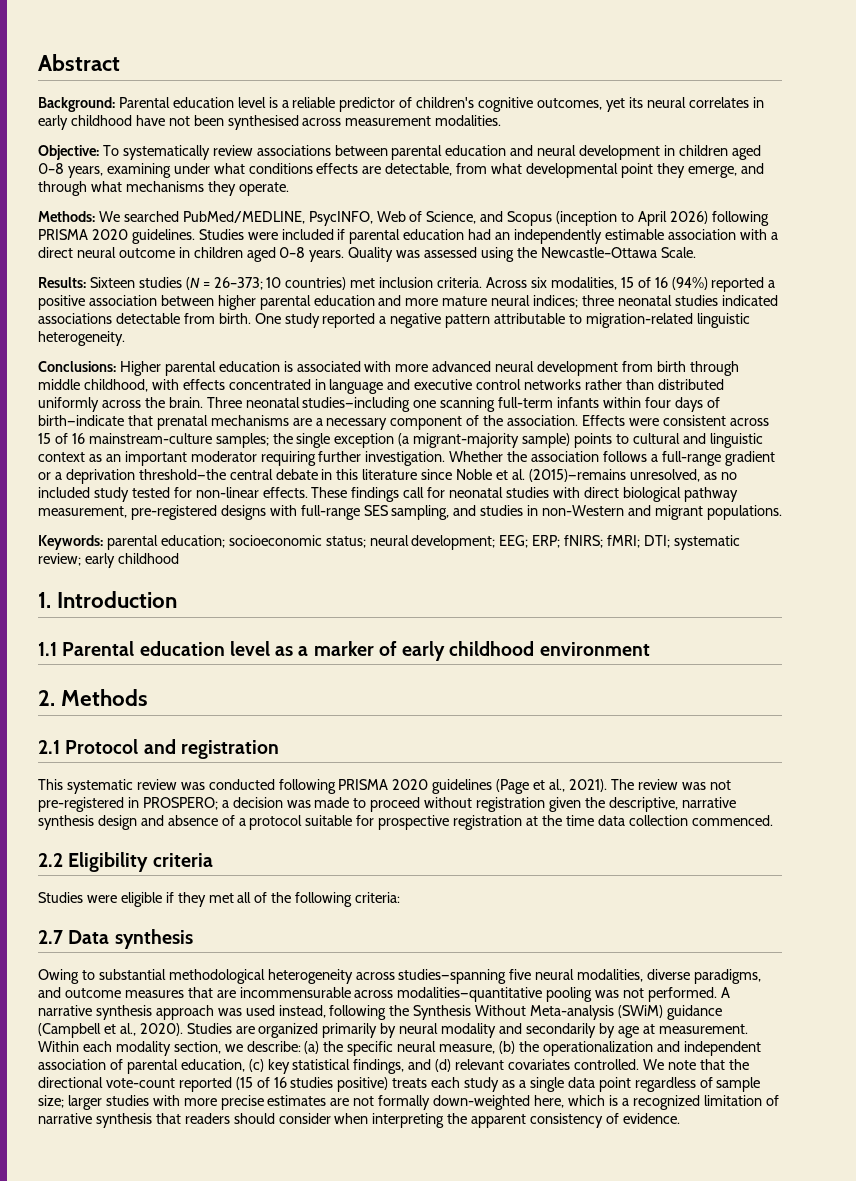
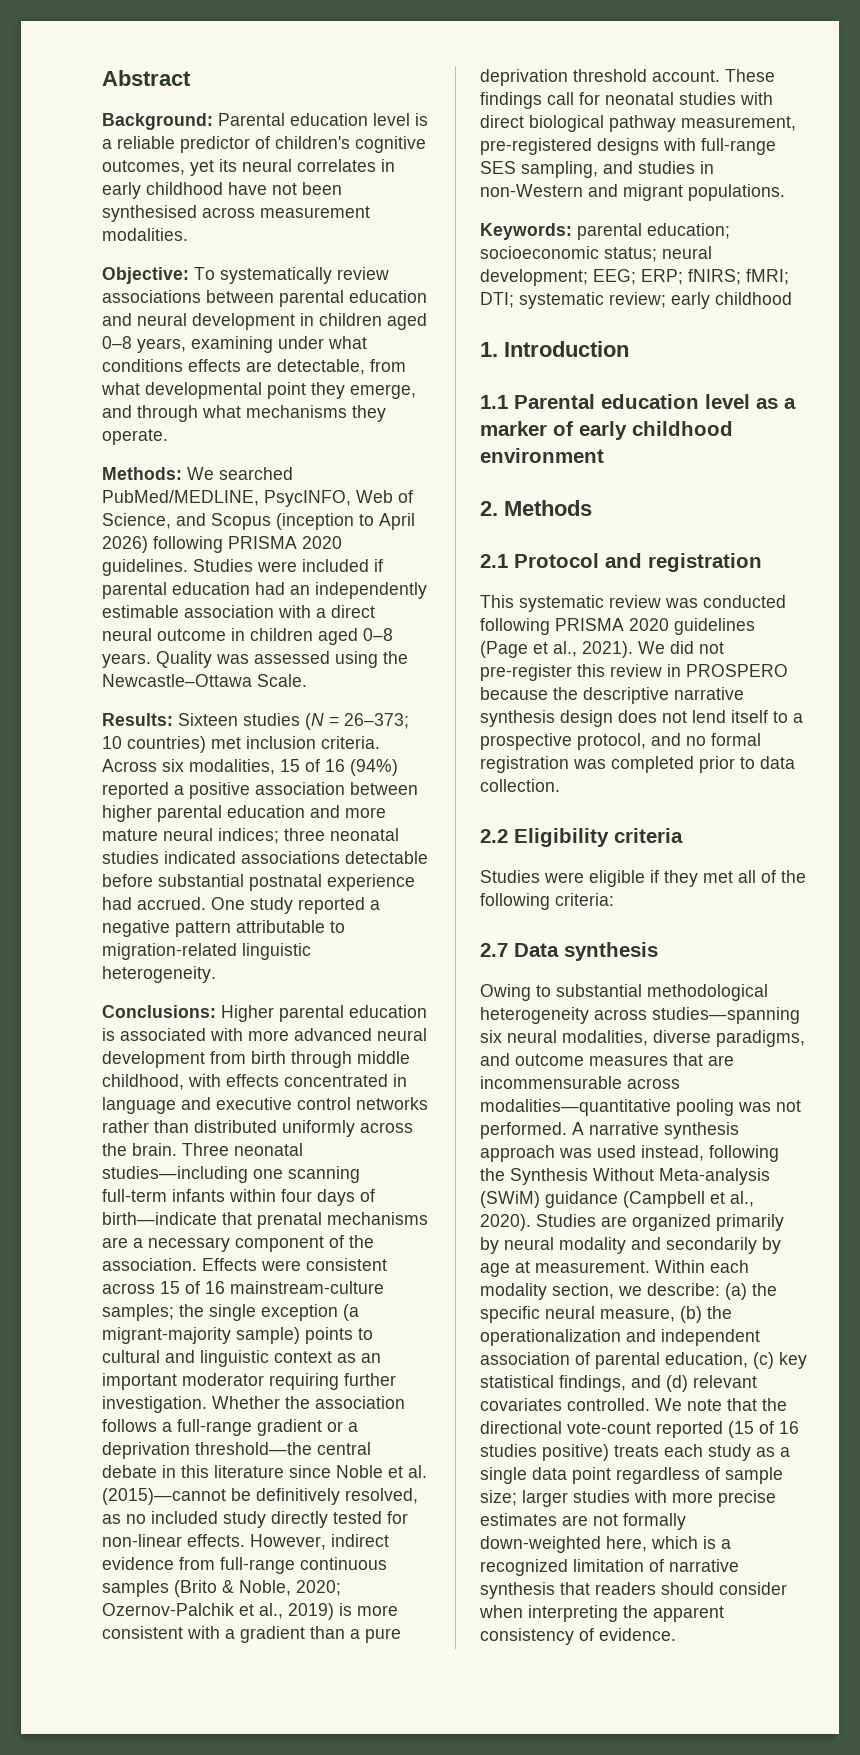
- Across six modalities, 15 of 16 (94%) reported a positive association between higher parental education and more mature neural indices; three neonatal studies indicated associations detectable from birth.
+ Across six modalities, 15 of 16 (94%) reported a positive association between higher parental education and more mature neural indices; three neonatal studies indicated associations detectable before substantial postnatal experience had accrued.
- Whether the association follows a full-range gradient or a deprivation threshold—the central debate in this literature since Noble et al. (2015)—remains unresolved, as no included study tested for non-linear effects.
+ Whether the association follows a full-range gradient or a deprivation threshold—the central debate in this literature since Noble et al. (2015)—cannot be definitively resolved, as no included study directly tested for non-linear effects.
+ However, indirect evidence from full-range continuous samples (Brito & Noble, 2020; Ozernov-Palchik et al., 2019) is more consistent with a gradient than a pure deprivation threshold account.
- The review was not pre-registered in PROSPERO; a decision was made to proceed without registration given the descriptive, narrative synthesis design and absence of a protocol suitable for prospective registration at the time data collection commenced.
+ We did not pre-register this review in PROSPERO because the descriptive narrative synthesis design does not lend itself to a prospective protocol, and no formal registration was completed prior to data collection.
- Owing to substantial methodological heterogeneity across studies—spanning five neural modalities, diverse paradigms, and outcome measures that are incommensurable across modalities—quantitative pooling was not performed.
+ Owing to substantial methodological heterogeneity across studies—spanning six neural modalities, diverse paradigms, and outcome measures that are incommensurable across modalities—quantitative pooling was not performed.

